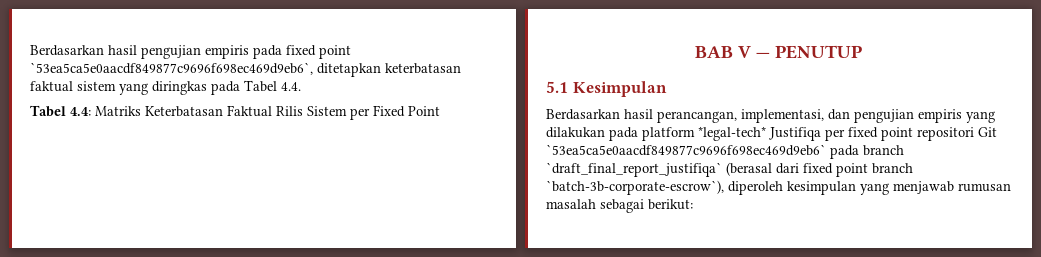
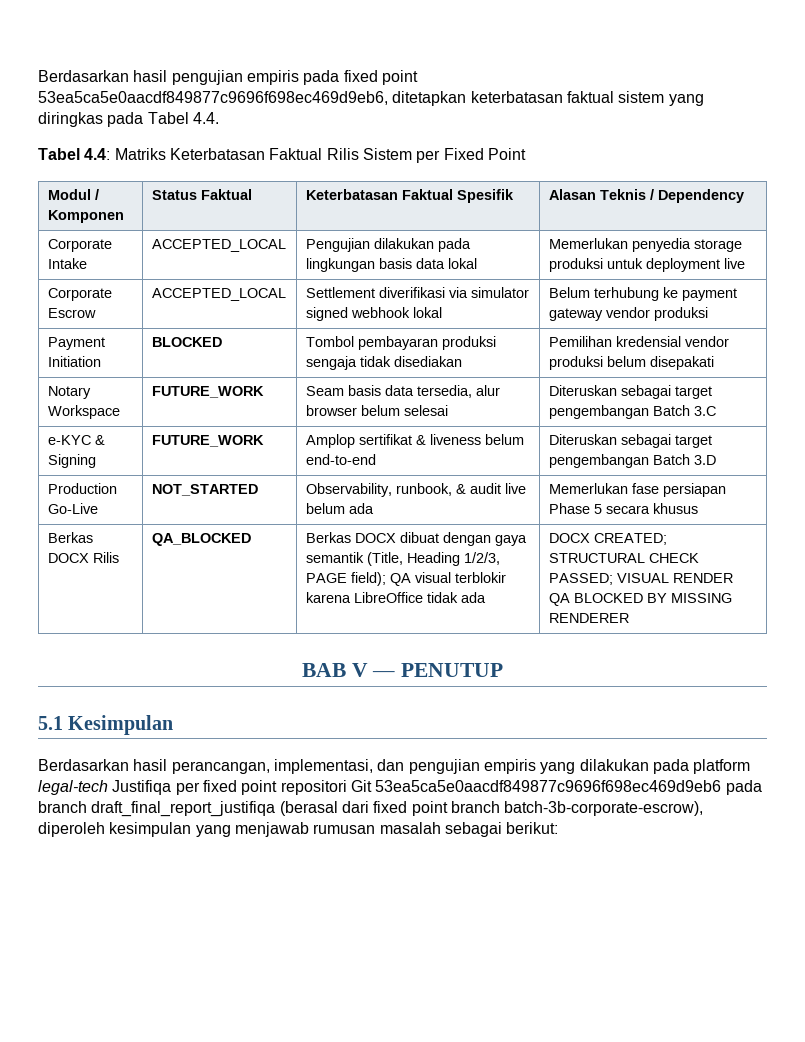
- Berdasarkan hasil pengujian empiris pada fixed point `53ea5ca5e0aacdf849877c9696f698ec469d9eb6`, ditetapkan keterbatasan faktual sistem yang diringkas pada Tabel 4.4.
+ Berdasarkan hasil pengujian empiris pada fixed point 53ea5ca5e0aacdf849877c9696f698ec469d9eb6, ditetapkan keterbatasan faktual sistem yang diringkas pada Tabel 4.4.
+ Modul / Komponen | Status Faktual | Keterbatasan Faktual Spesifik | Alasan Teknis / Dependency
+ Corporate Intake | ACCEPTED_LOCAL | Pengujian dilakukan pada lingkungan basis data lokal | Memerlukan penyedia storage produksi untuk deployment live
+ Corporate Escrow | ACCEPTED_LOCAL | Settlement diverifikasi via simulator signed webhook lokal | Belum terhubung ke payment gateway vendor produksi
+ Payment Initiation | BLOCKED | Tombol pembayaran produksi sengaja tidak disediakan | Pemilihan kredensial vendor produksi belum disepakati
+ Notary Workspace | FUTURE_WORK | Seam basis data tersedia, alur browser belum selesai | Diteruskan sebagai target pengembangan Batch 3.C
+ e-KYC & Signing | FUTURE_WORK | Amplop sertifikat & liveness belum end-to-end | Diteruskan sebagai target pengembangan Batch 3.D
+ Production Go-Live | NOT_STARTED | Observability, runbook, & audit live belum ada | Memerlukan fase persiapan Phase 5 secara khusus
+ Berkas DOCX Rilis | QA_BLOCKED | Berkas DOCX dibuat dengan gaya semantik (Title, Heading 1/2/3, PAGE field); QA visual terblokir karena LibreOffice tidak ada | DOCX CREATED; STRUCTURAL CHECK PASSED; VISUAL RENDER QA BLOCKED BY MISSING RENDERER
- Berdasarkan hasil perancangan, implementasi, dan pengujian empiris yang dilakukan pada platform *legal-tech* Justifiqa per fixed point repositori Git `53ea5ca5e0aacdf849877c9696f698ec469d9eb6` pada branch `draft_final_report_justifiqa` (berasal dari fixed point branch `batch-3b-corporate-escrow`), diperoleh kesimpulan yang menjawab rumusan masalah sebagai berikut:
+ Berdasarkan hasil perancangan, implementasi, dan pengujian empiris yang dilakukan pada platform legal-tech Justifiqa per fixed point repositori Git 53ea5ca5e0aacdf849877c9696f698ec469d9eb6 pada branch draft_final_report_justifiqa (berasal dari fixed point branch batch-3b-corporate-escrow), diperoleh kesimpulan yang menjawab rumusan masalah sebagai berikut:

